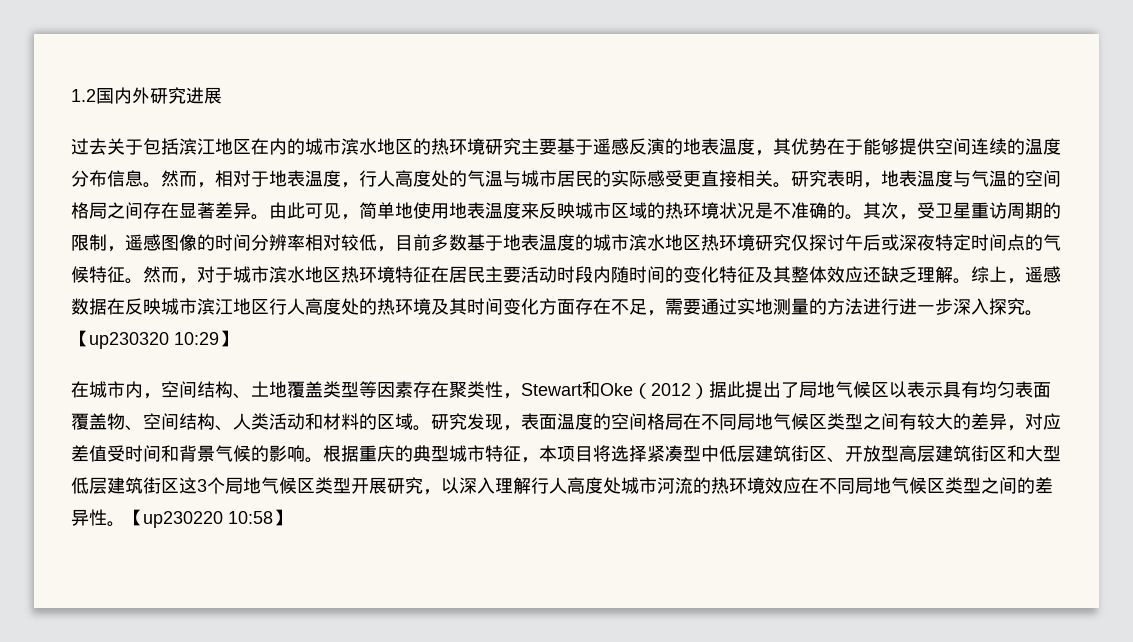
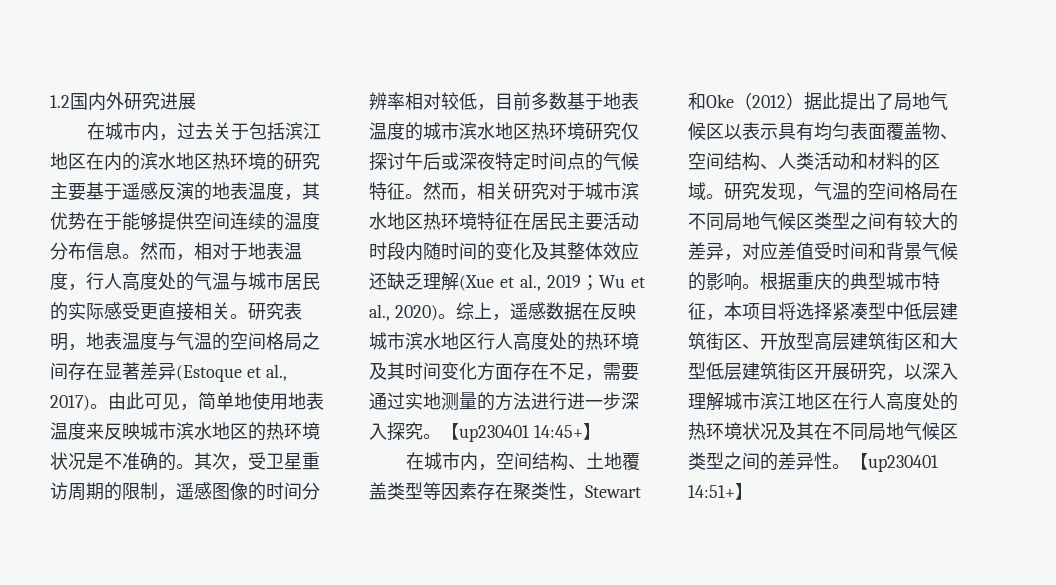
- 过去关于包括滨江地区在内的城市滨水地区的热环境研究主要基于遥感反演的地表温度，其优势在于能够提供空间连续的温度分布信息。
+ 在城市内，过去关于包括滨江地区在内的滨水地区热环境的研究主要基于遥感反演的地表温度，其优势在于能够提供空间连续的温度分布信息。
- 研究表明，地表温度与气温的空间格局之间存在显著差异。
+ 研究表明，地表温度与气温的空间格局之间存在显著差异(Estoque et al., 2017)。
- 由此可见，简单地使用地表温度来反映城市区域的热环境状况是不准确的。
+ 由此可见，简单地使用地表温度来反映城市滨水地区的热环境状况是不准确的。
- 然而，对于城市滨水地区热环境特征在居民主要活动时段内随时间的变化特征及其整体效应还缺乏理解。
+ 然而，相关研究对于城市滨水地区热环境特征在居民主要活动时段内随时间的变化及其整体效应还缺乏理解(Xue et al., 2019；Wu et al., 2020)。
- 综上，遥感数据在反映城市滨江地区行人高度处的热环境及其时间变化方面存在不足，需要通过实地测量的方法进行进一步深入探究。
+ 综上，遥感数据在反映城市滨水地区行人高度处的热环境及其时间变化方面存在不足，需要通过实地测量的方法进行进一步深入探究。
- 【up230320 10:29】
+ 【up230401 14:45+】
- 研究发现，表面温度的空间格局在不同局地气候区类型之间有较大的差异，对应差值受时间和背景气候的影响。
+ 研究发现，气温的空间格局在不同局地气候区类型之间有较大的差异，对应差值受时间和背景气候的影响。
- 根据重庆的典型城市特征，本项目将选择紧凑型中低层建筑街区、开放型高层建筑街区和大型低层建筑街区这3个局地气候区类型开展研究，以深入理解行人高度处城市河流的热环境效应在不同局地气候区类型之间的差异性。
+ 根据重庆的典型城市特征，本项目将选择紧凑型中低层建筑街区、开放型高层建筑街区和大型低层建筑街区开展研究，以深入理解城市滨江地区在行人高度处的热环境状况及其在不同局地气候区类型之间的差异性。
- 【up230220 10:58】
+ 【up230401 14:51+】

